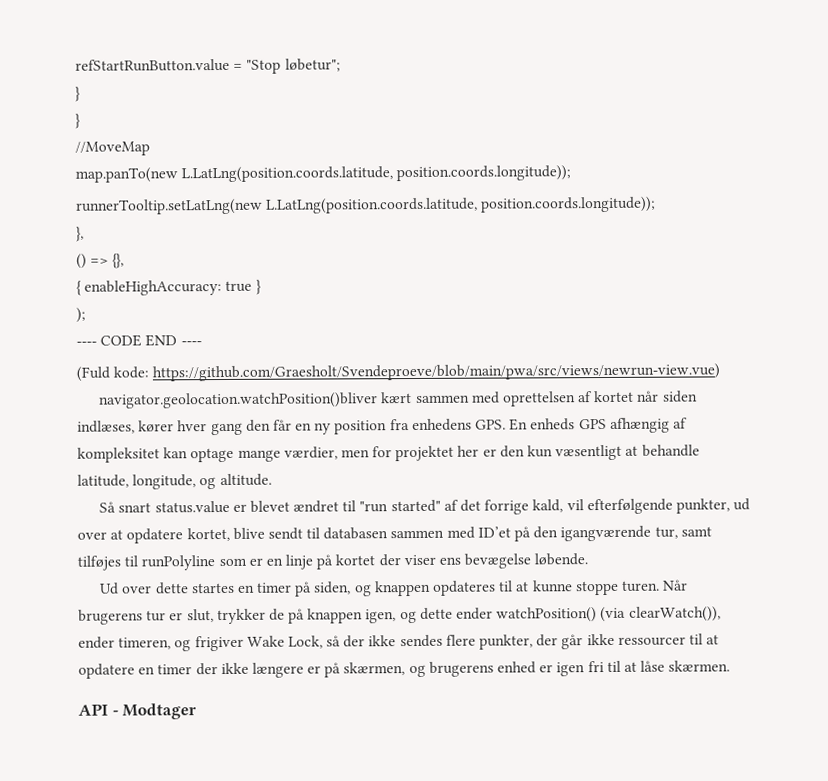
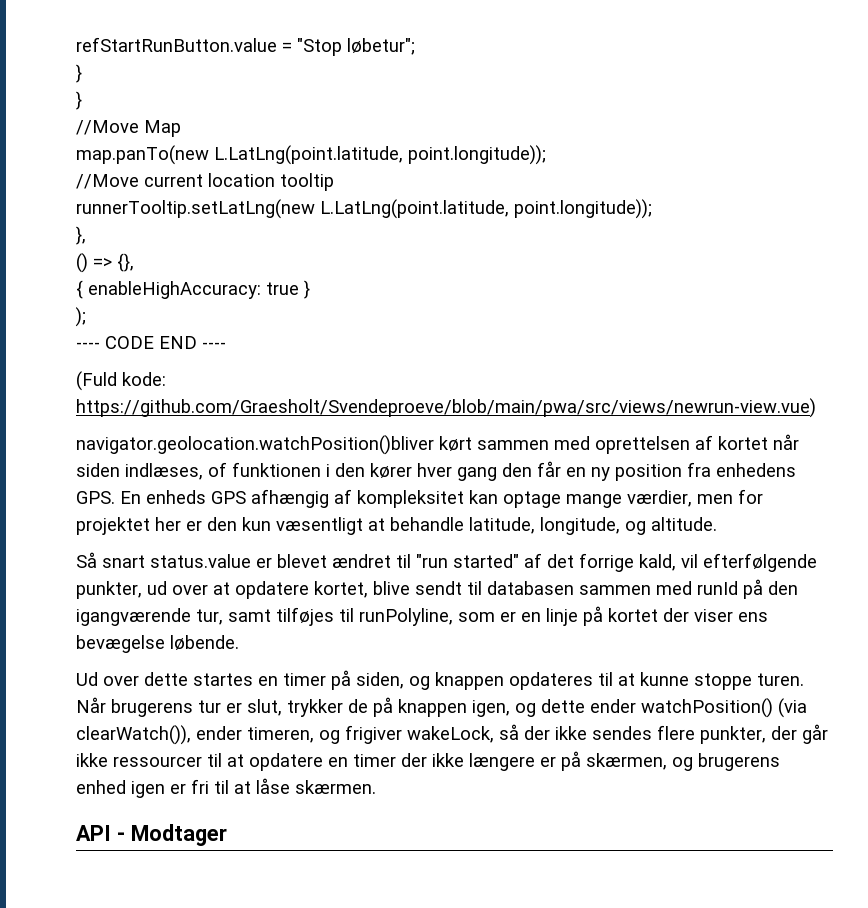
- //MoveMap
+ //Move Map
- map.panTo(new L.LatLng(position.coords.latitude, position.coords.longitude));
+ map.panTo(new L.LatLng(point.latitude, point.longitude));
+ //Move current location tooltip
- runnerTooltip.setLatLng(new L.LatLng(position.coords.latitude, position.coords.longitude));
+ runnerTooltip.setLatLng(new L.LatLng(point.latitude, point.longitude));
- navigator.geolocation.watchPosition()bliver kært sammen med oprettelsen af kortet når siden indlæses, kører hver gang den får en ny position fra enhedens GPS. En enheds GPS afhængig af kompleksitet kan optage mange værdier, men for projektet her er den kun væsentligt at behandle latitude, longitude, og altitude.
+ navigator.geolocation.watchPosition()bliver kørt sammen med oprettelsen af kortet når siden indlæses, of funktionen i den kører hver gang den får en ny position fra enhedens GPS. En enheds GPS afhængig af kompleksitet kan optage mange værdier, men for projektet her er den kun væsentligt at behandle latitude, longitude, og altitude.
- Så snart status.value er blevet ændret til "run started" af det forrige kald, vil efterfølgende punkter, ud over at opdatere kortet, blive sendt til databasen sammen med ID’et på den igangværende tur, samt tilføjes til runPolyline som er en linje på kortet der viser ens bevægelse løbende.
+ Så snart status.value er blevet ændret til "run started" af det forrige kald, vil efterfølgende punkter, ud over at opdatere kortet, blive sendt til databasen sammen med runId på den igangværende tur, samt tilføjes til runPolyline, som er en linje på kortet der viser ens bevægelse løbende.
- Når brugerens tur er slut, trykker de på knappen igen, og dette ender watchPosition() (via clearWatch()), ender timeren, og frigiver Wake Lock, så der ikke sendes flere punkter, der går ikke ressourcer til at opdatere en timer der ikke længere er på skærmen, og brugerens enhed er igen fri til at låse skærmen.
+ Når brugerens tur er slut, trykker de på knappen igen, og dette ender watchPosition() (via clearWatch()), ender timeren, og frigiver wakeLock, så der ikke sendes flere punkter, der går ikke ressourcer til at opdatere en timer der ikke længere er på skærmen, og brugerens enhed igen er fri til at låse skærmen.

